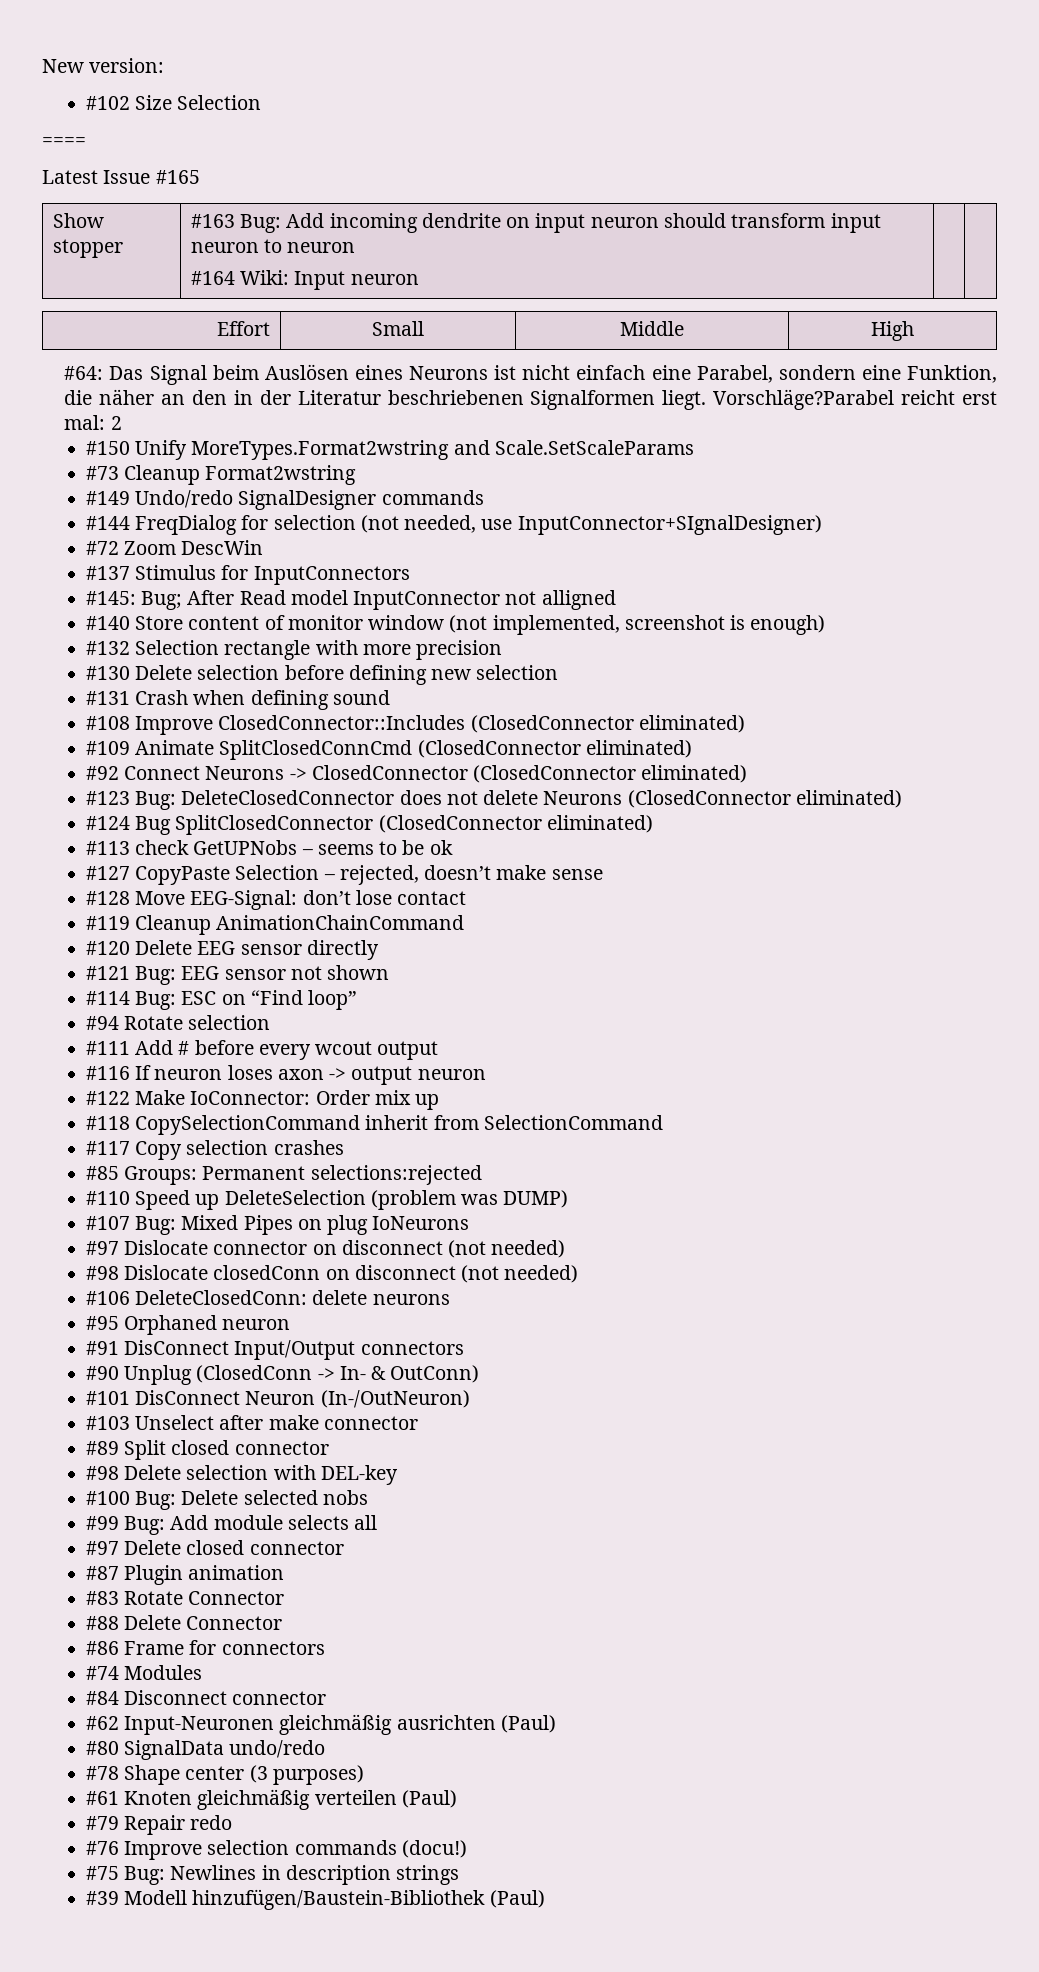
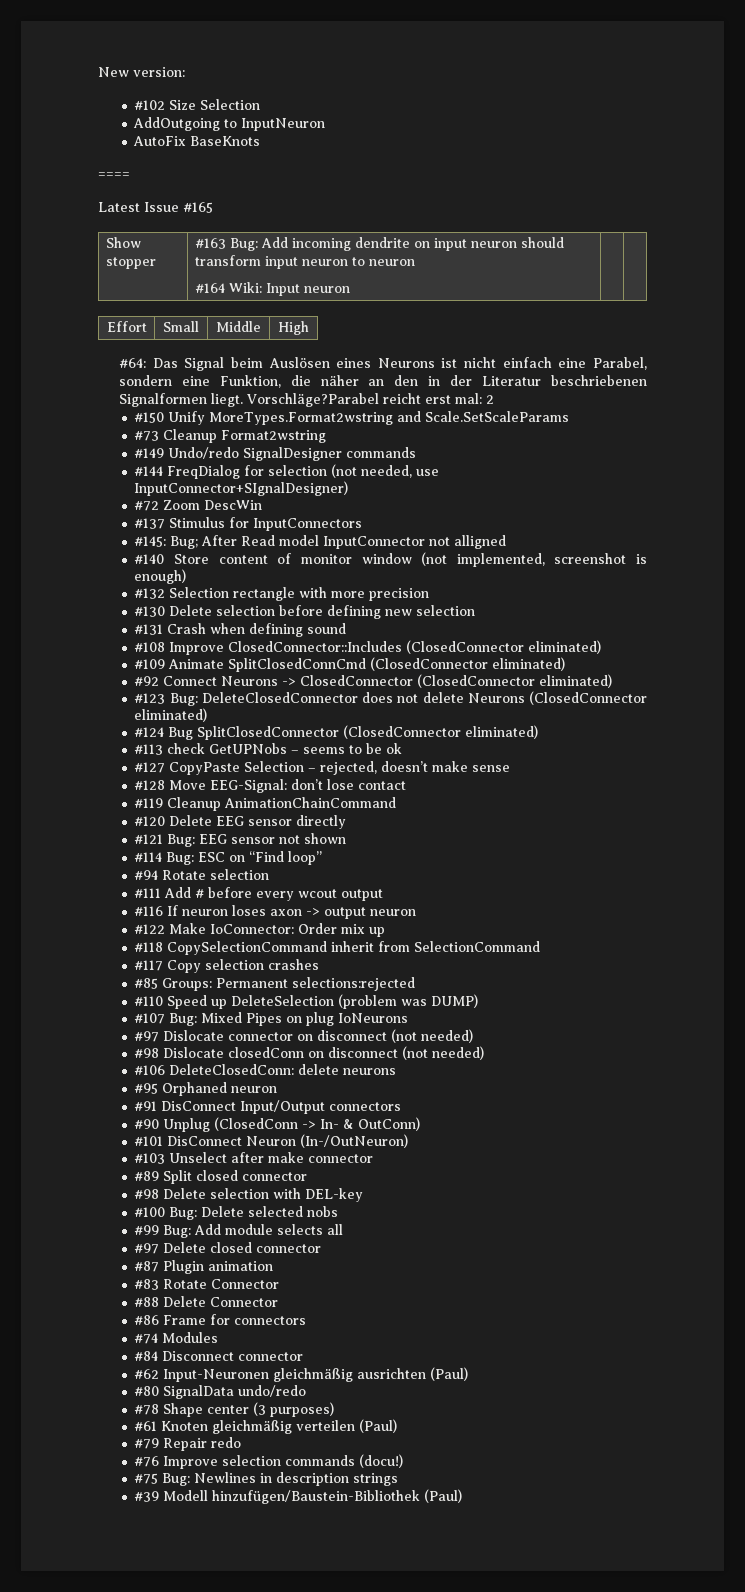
+ AddOutgoing to InputNeuron
+ AutoFix BaseKnots

